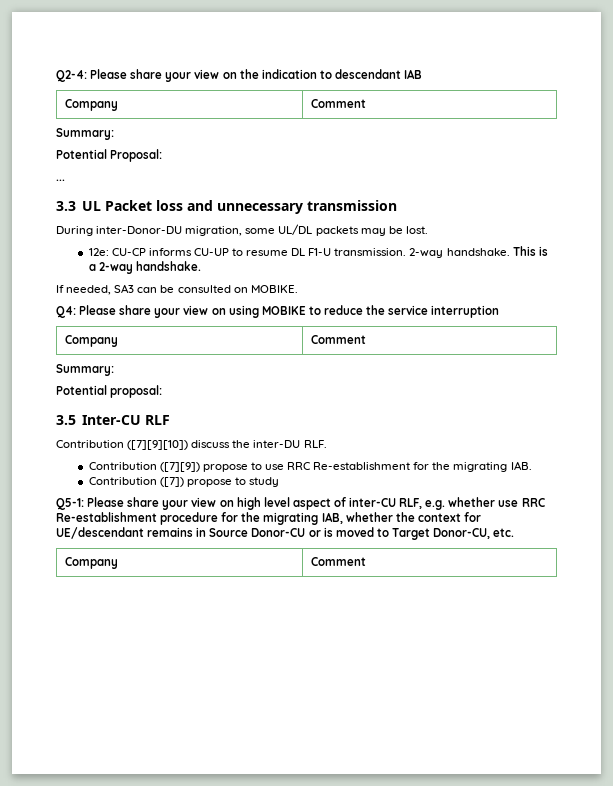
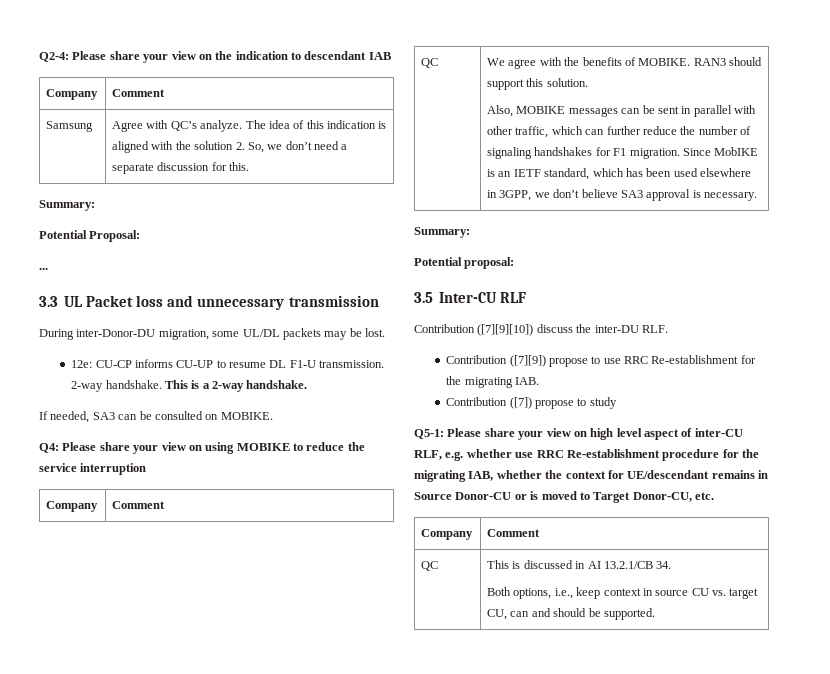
+ Samsung | Agree with QC’s analyze. The idea of this indication is aligned with the solution 2. So, we don’t need a separate discussion for this.
+ QC | We agree with the benefits of MOBIKE. RAN3 should support this solution.
+ Also, MOBIKE messages can be sent in parallel with other traffic, which can further reduce the number of signaling handshakes for F1 migration. Since MobIKE is an IETF standard, which has been used elsewhere in 3GPP, we don’t believe SA3 approval is necessary.
+ QC | This is discussed in AI 13.2.1/CB 34.
+ Both options, i.e., keep context in source CU vs. target CU, can and should be supported.

